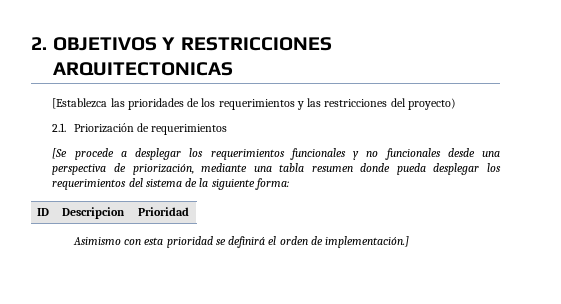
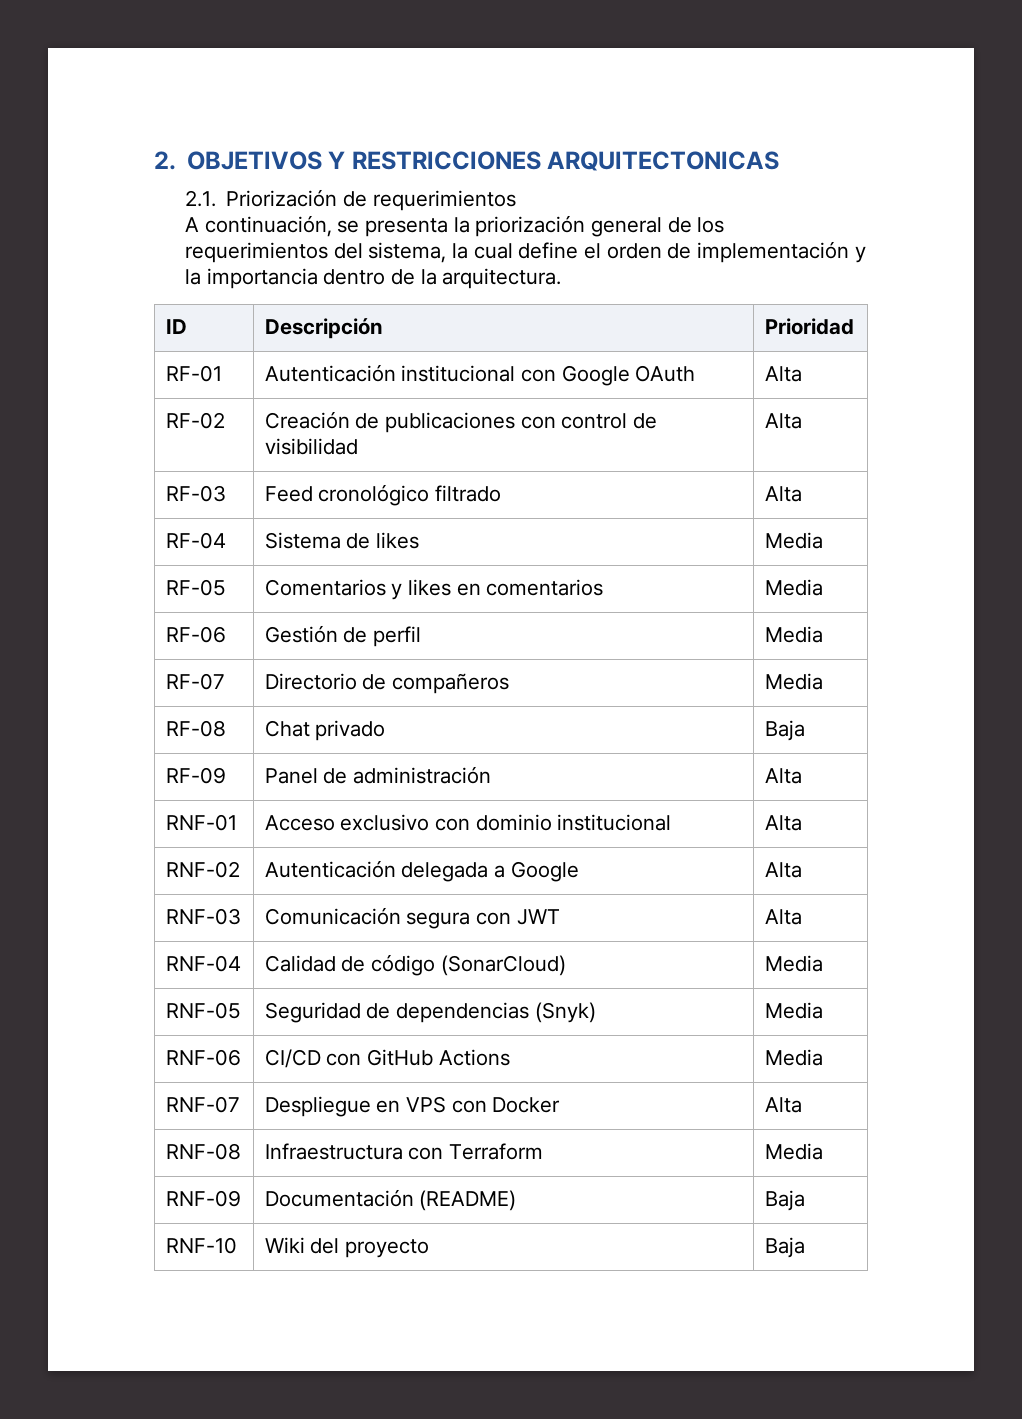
- [Establezca las prioridades de los requerimientos y las restricciones del proyecto)
  2.1. Priorización de requerimientos
- [Se procede a desplegar los requerimientos funcionales y no funcionales desde una perspectiva de priorización, mediante una tabla resumen donde pueda desplegar los requerimientos del sistema de la siguiente forma:
+ A continuación, se presenta la priorización general de los requerimientos del sistema, la cual define el orden de implementación y la importancia dentro de la arquitectura.
- ID | Descripcion | Prioridad
+ ID | Descripción | Prioridad
- Asimismo con esta prioridad se definirá el orden de implementación.]
+ RF-01 | Autenticación institucional con Google OAuth | Alta
+ RF-02 | Creación de publicaciones con control de visibilidad | Alta
+ RF-03 | Feed cronológico filtrado | Alta
+ RF-04 | Sistema de likes | Media
+ RF-05 | Comentarios y likes en comentarios | Media
+ RF-06 | Gestión de perfil | Media
+ RF-07 | Directorio de compañeros | Media
+ RF-08 | Chat privado | Baja
+ RF-09 | Panel de administración | Alta
+ RNF-01 | Acceso exclusivo con dominio institucional | Alta
+ RNF-02 | Autenticación delegada a Google | Alta
+ RNF-03 | Comunicación segura con JWT | Alta
+ RNF-04 | Calidad de código (SonarCloud) | Media
+ RNF-05 | Seguridad de dependencias (Snyk) | Media
+ RNF-06 | CI/CD con GitHub Actions | Media
+ RNF-07 | Despliegue en VPS con Docker | Alta
+ RNF-08 | Infraestructura con Terraform | Media
+ RNF-09 | Documentación (README) | Baja
+ RNF-10 | Wiki del proyecto | Baja

